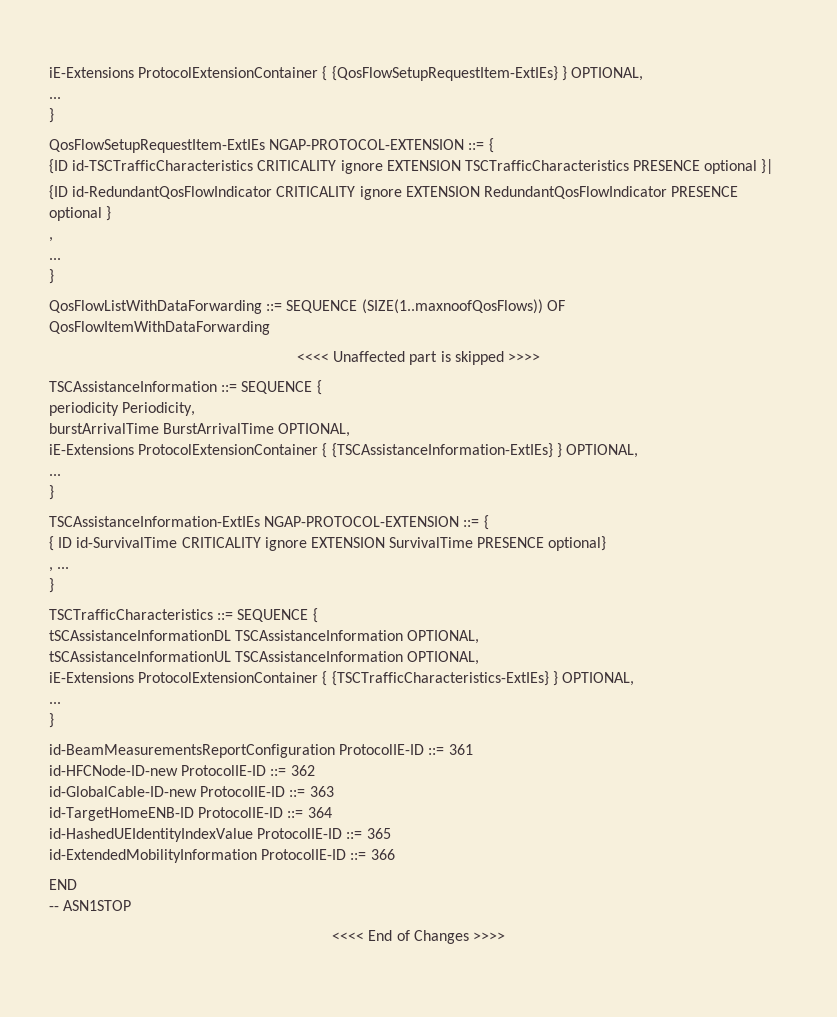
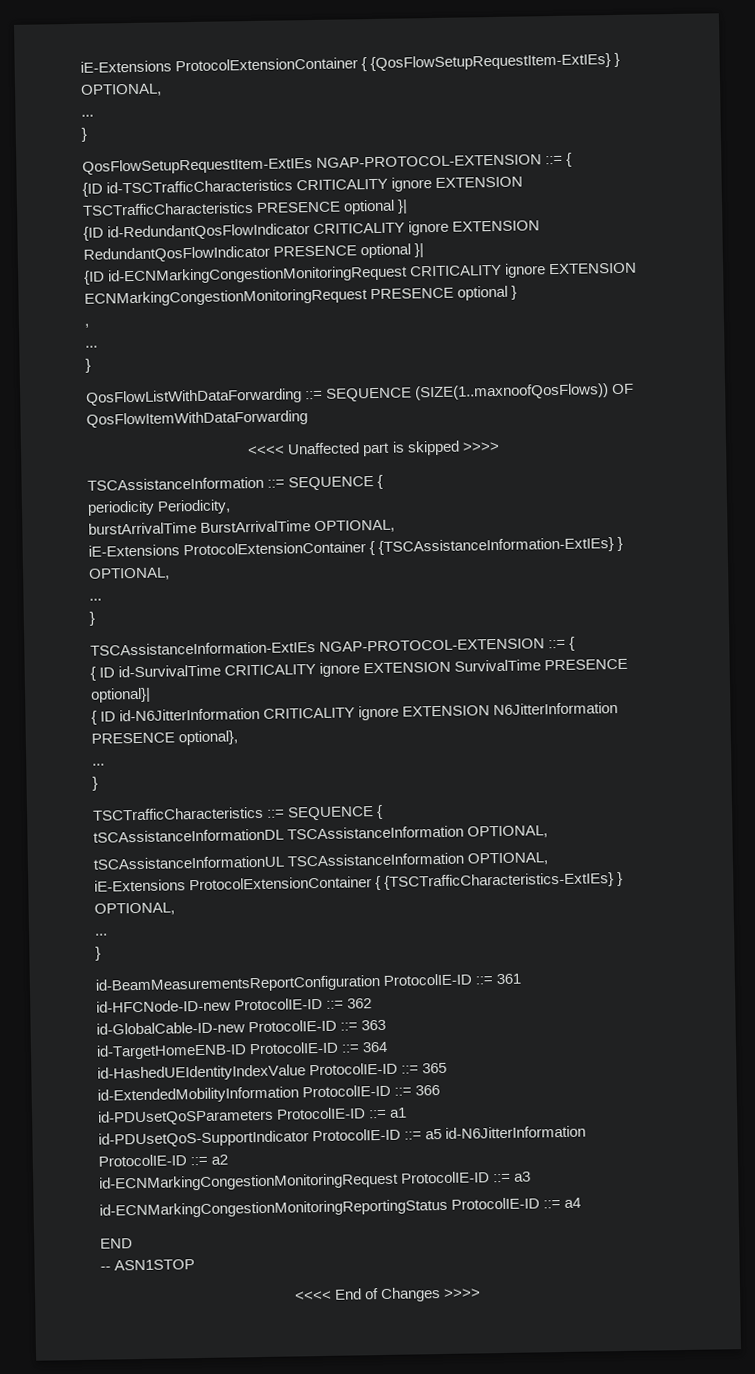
- {ID id-RedundantQosFlowIndicator CRITICALITY ignore EXTENSION RedundantQosFlowIndicator PRESENCE optional }
+ {ID id-RedundantQosFlowIndicator CRITICALITY ignore EXTENSION RedundantQosFlowIndicator PRESENCE optional }|
+ {ID id-ECNMarkingCongestionMonitoringRequest CRITICALITY ignore EXTENSION ECNMarkingCongestionMonitoringRequest PRESENCE optional }
- { ID id-SurvivalTime CRITICALITY ignore EXTENSION SurvivalTime PRESENCE optional}
- , ...
+ { ID id-SurvivalTime CRITICALITY ignore EXTENSION SurvivalTime PRESENCE optional}|
+ { ID id-N6JitterInformation CRITICALITY ignore EXTENSION N6JitterInformation PRESENCE optional},
+ ...
+ id-PDUsetQoSParameters ProtocolIE-ID ::= a1
+ id-PDUsetQoS-SupportIndicator ProtocolIE-ID ::= a5 id-N6JitterInformation ProtocolIE-ID ::= a2
+ id-ECNMarkingCongestionMonitoringRequest ProtocolIE-ID ::= a3
+ id-ECNMarkingCongestionMonitoringReportingStatus ProtocolIE-ID ::= a4

